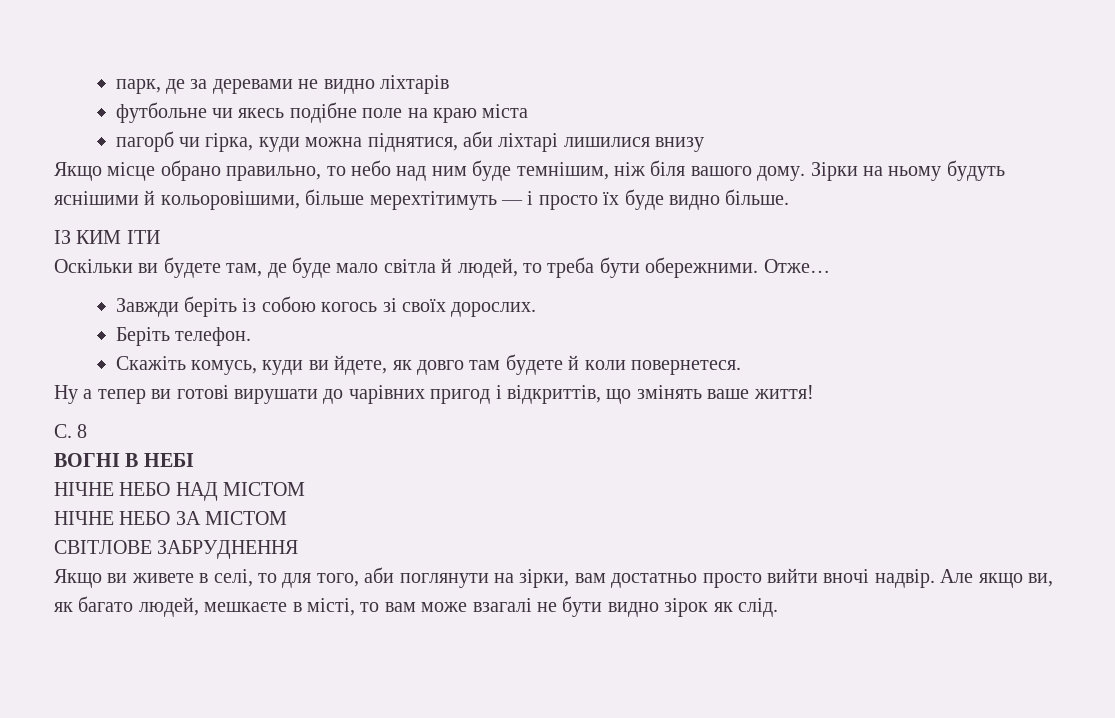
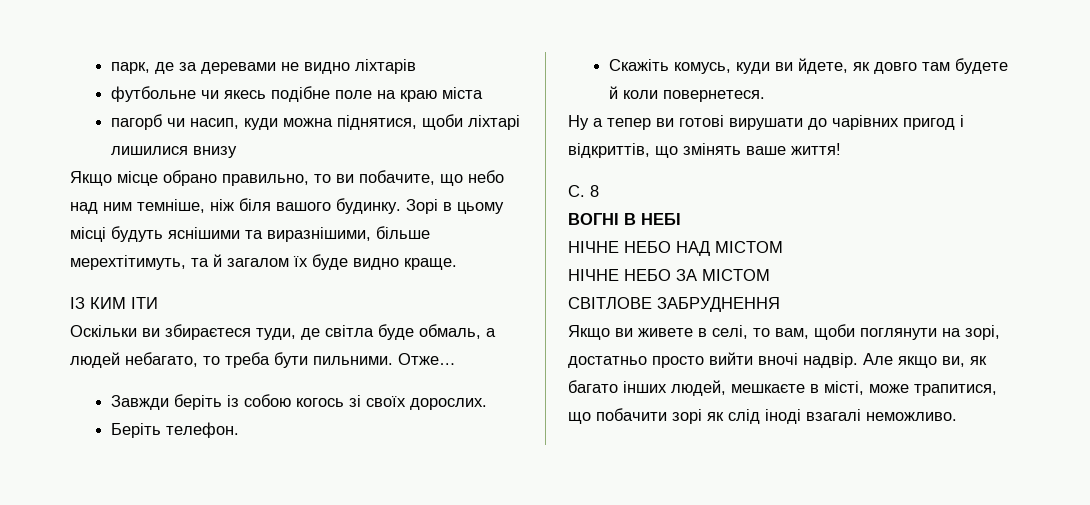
- пагорб чи гірка, куди можна піднятися, аби ліхтарі лишилися внизу
+ пагорб чи насип, куди можна піднятися, щоби ліхтарі лишилися внизу
- Якщо місце обрано правильно, то небо над ним буде темнішим, ніж біля вашого дому. Зірки на ньому будуть яснішими й кольоровішими, більше мерехтітимуть — і просто їх буде видно більше.
+ Якщо місце обрано правильно, то ви побачите, що небо над ним темніше, ніж біля вашого будинку. Зорі в цьому місці будуть яснішими та виразнішими, більше мерехтітимуть, та й загалом їх буде видно краще.
- Оскільки ви будете там, де буде мало світла й людей, то треба бути обережними.
+ Оскільки ви збираєтеся туди, де світла буде обмаль, а людей небагато, то треба бути пильними.
- Якщо ви живете в селі, то для того, аби поглянути на зірки, вам достатньо просто вийти вночі надвір.
+ Якщо ви живете в селі, то вам, щоби поглянути на зорі, достатньо просто вийти вночі надвір.
- Але якщо ви, як багато людей, мешкаєте в місті, то вам може взагалі не бути видно зірок як слід.
+ Але якщо ви, як багато інших людей, мешкаєте в місті, може трапитися, що побачити зорі як слід іноді взагалі неможливо.

